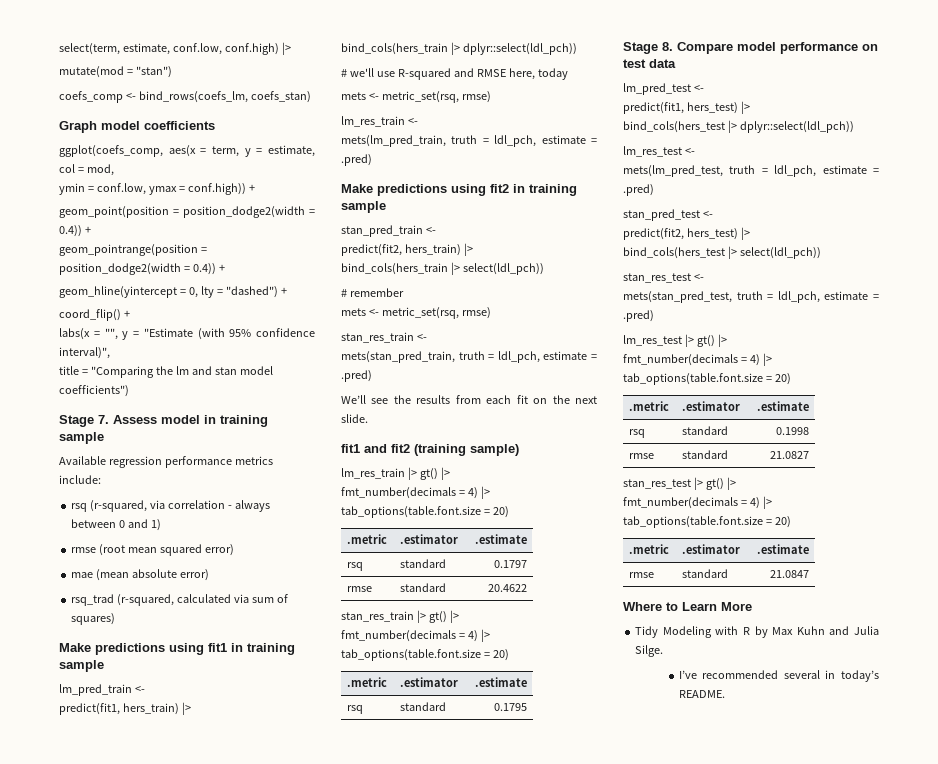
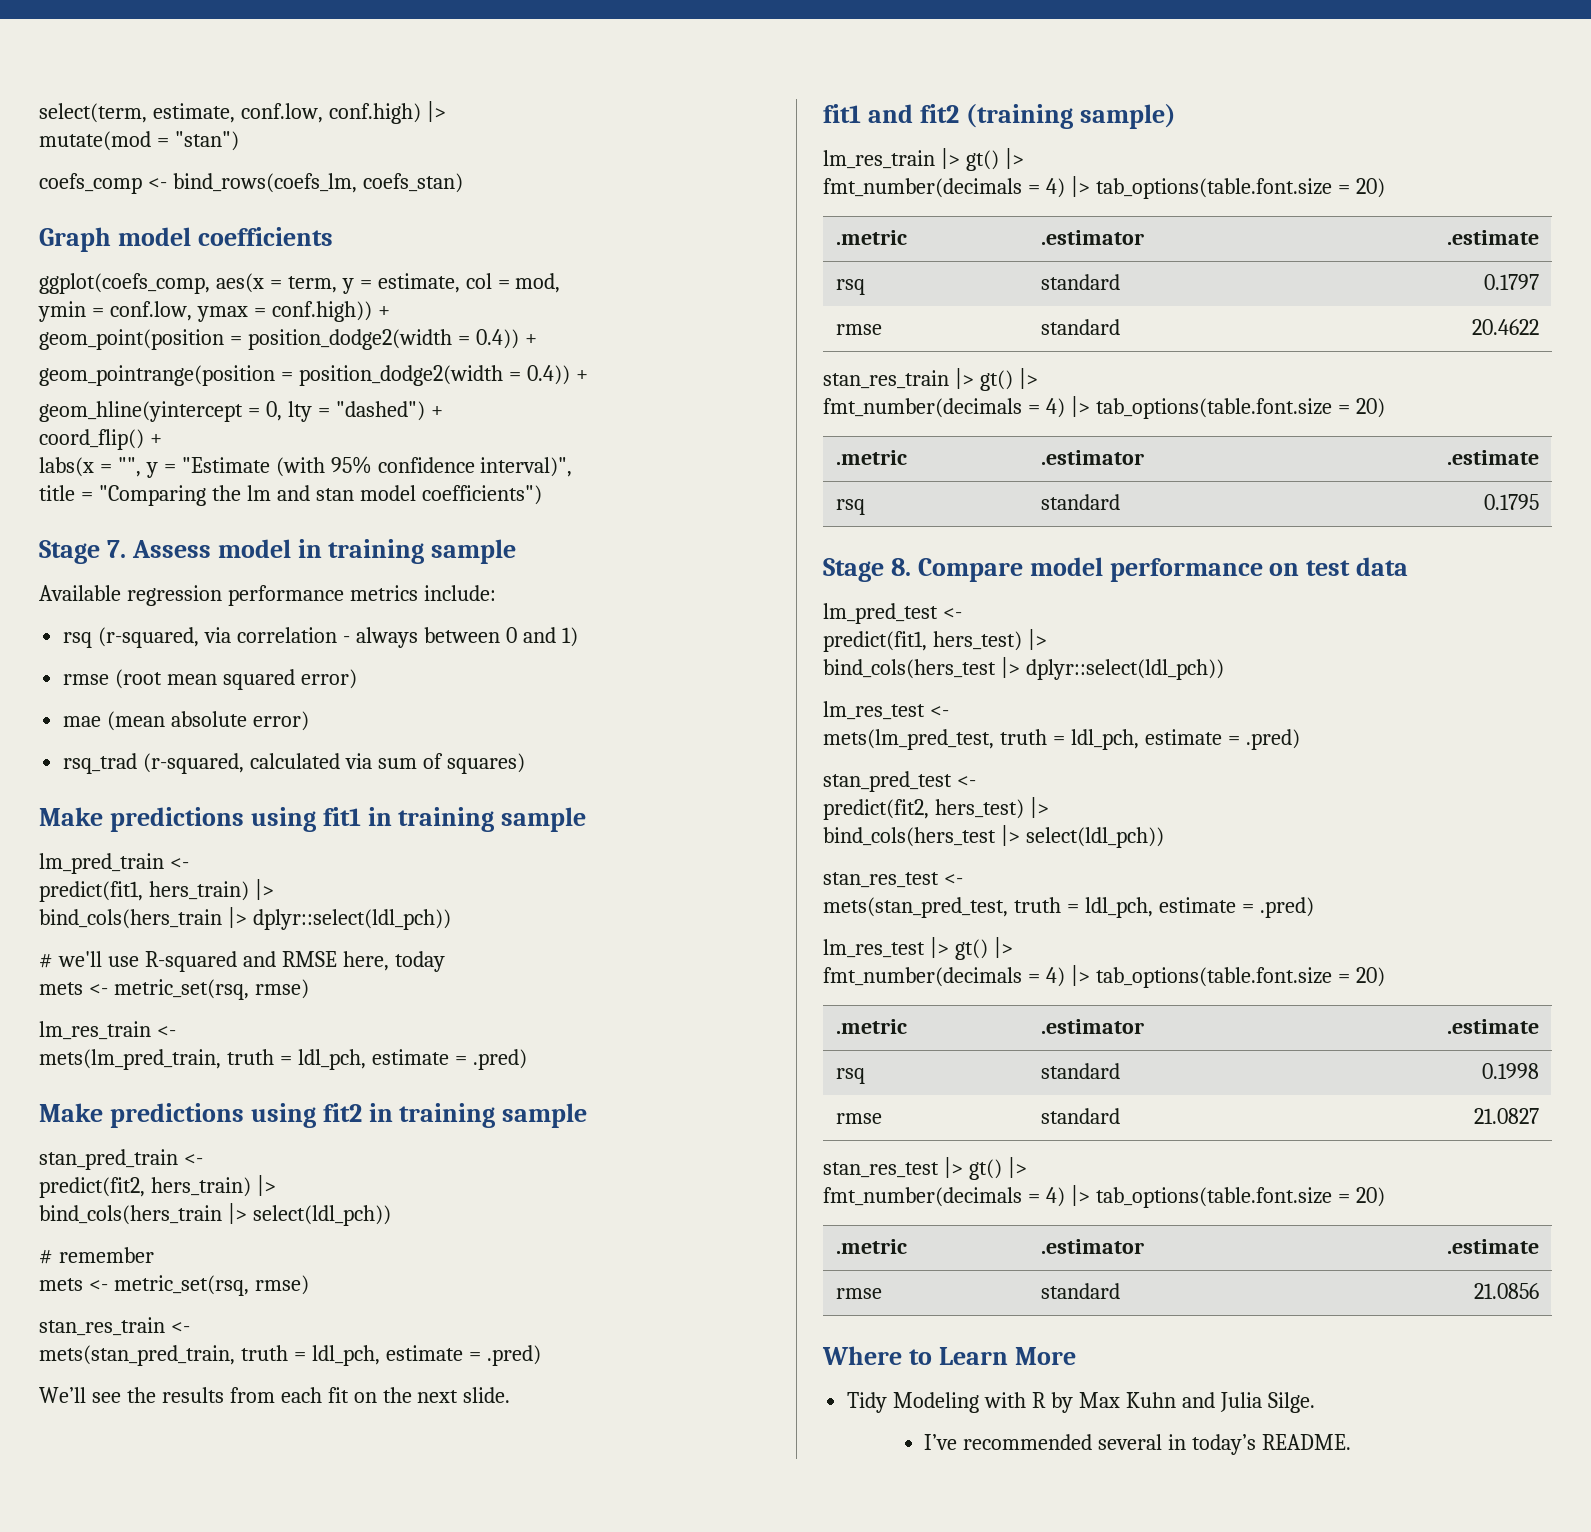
- rmse | standard | 21.0847
+ rmse | standard | 21.0856

